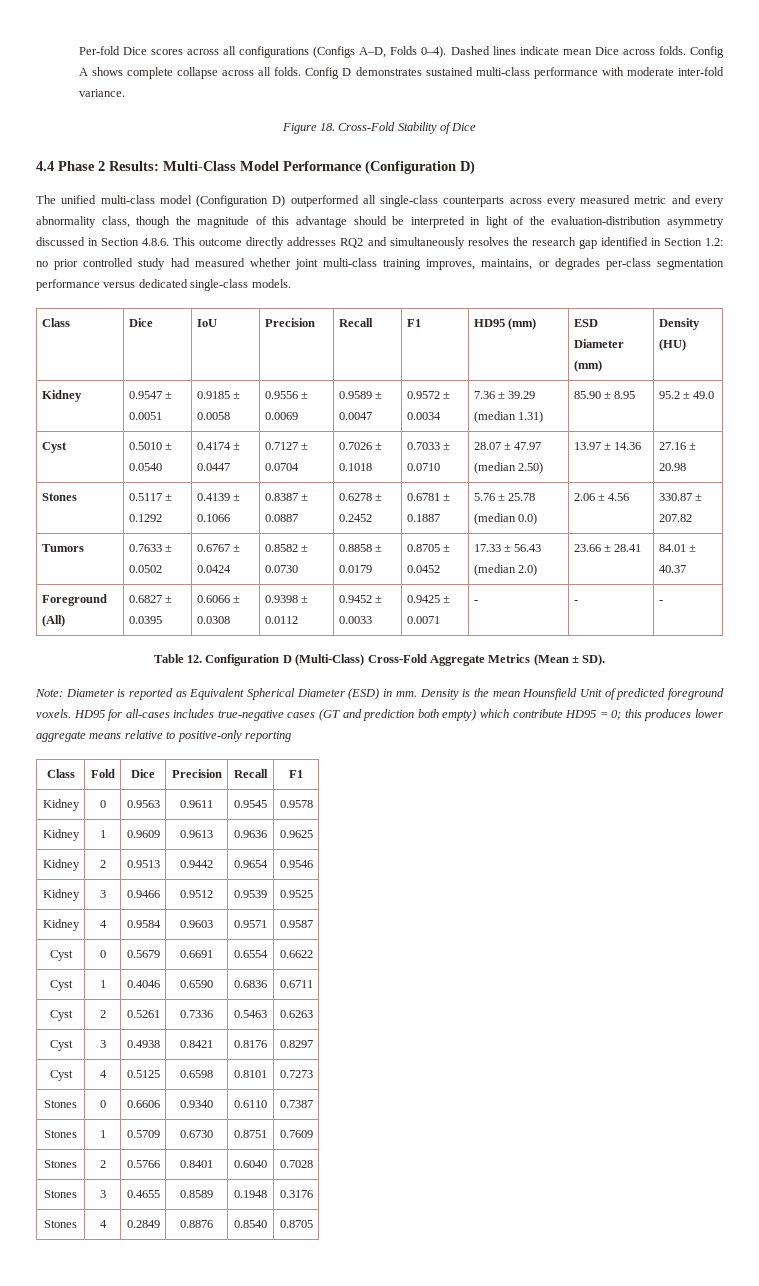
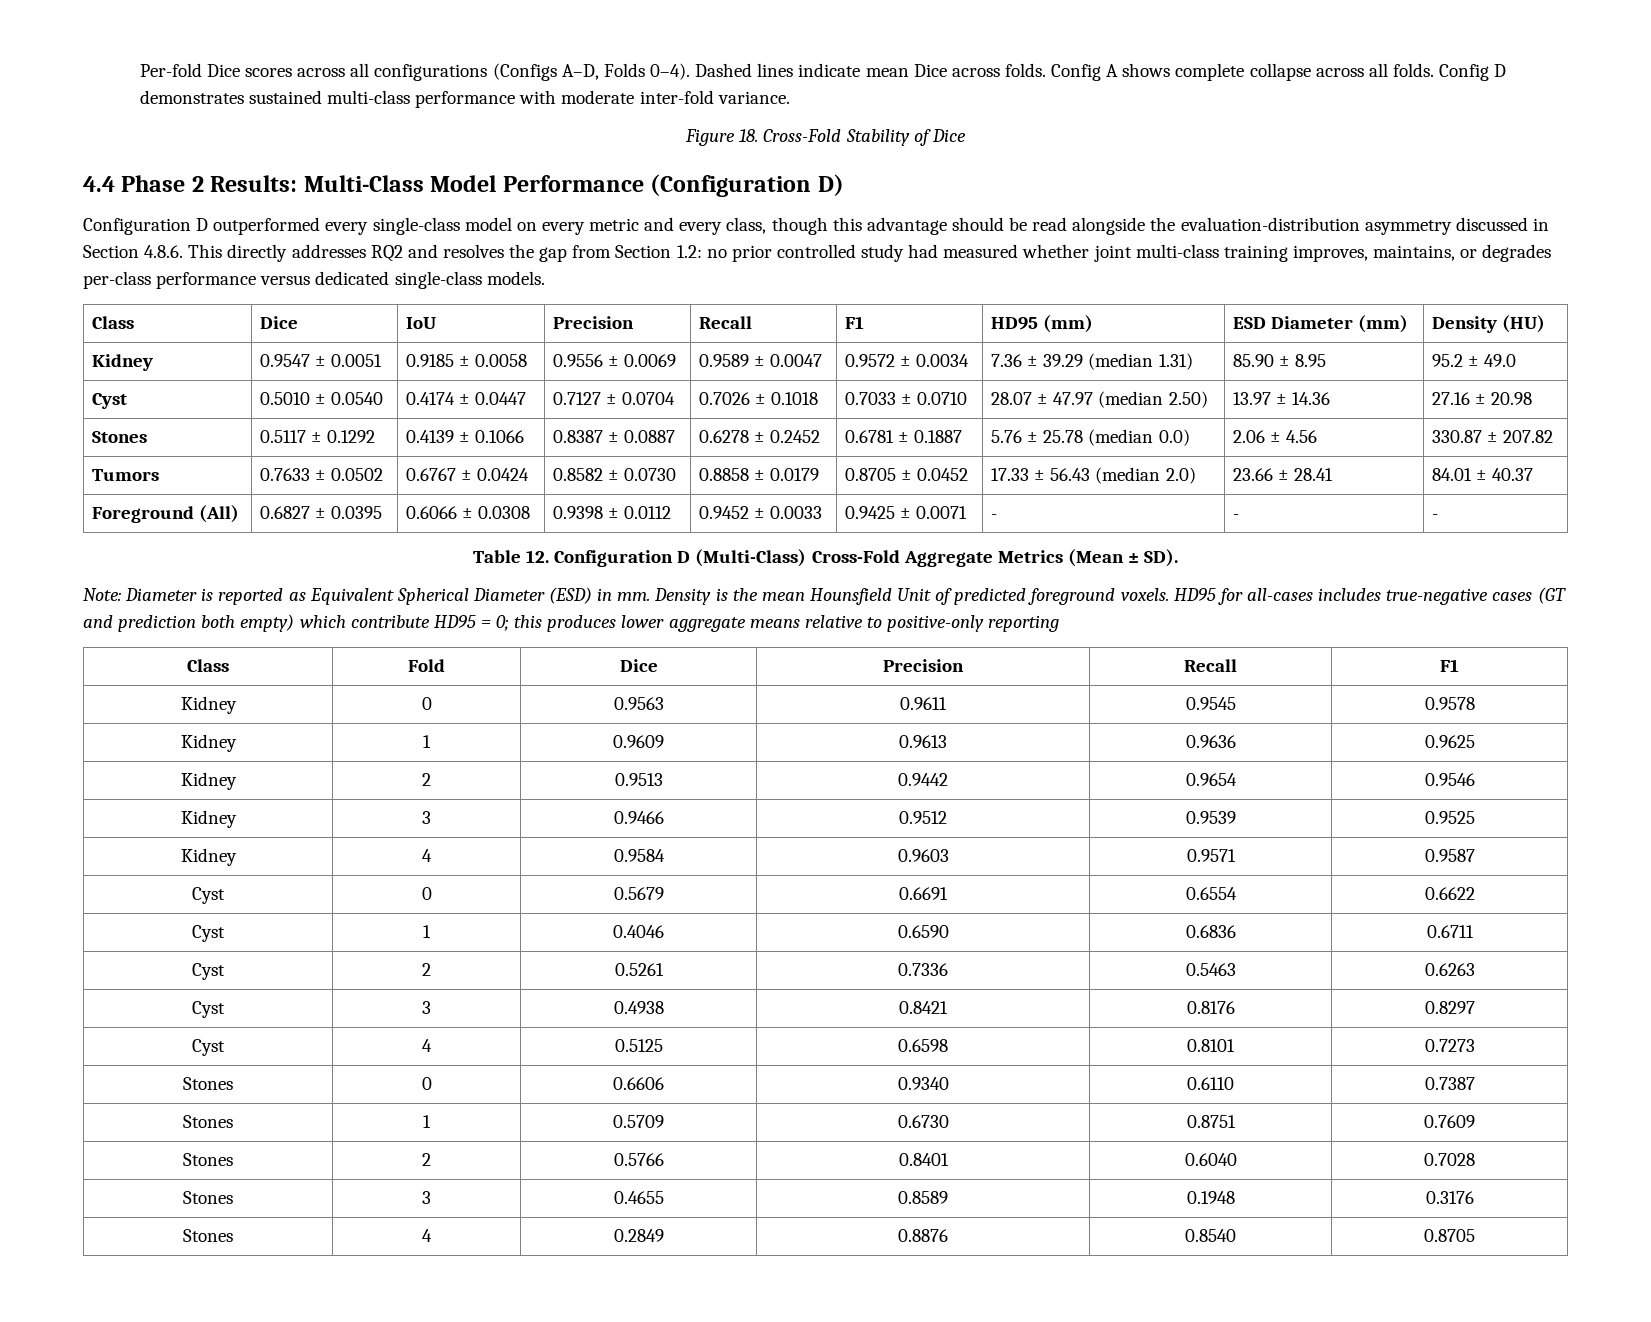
- The unified multi-class model (Configuration D) outperformed all single-class counterparts across every measured metric and every abnormality class, though the magnitude of this advantage should be interpreted in light of the evaluation-distribution asymmetry discussed in Section 4.8.6. This outcome directly addresses RQ2 and simultaneously resolves the research gap identified in Section 1.2: no prior controlled study had measured whether joint multi-class training improves, maintains, or degrades per-class segmentation performance versus dedicated single-class models.
+ Configuration D outperformed every single-class model on every metric and every class, though this advantage should be read alongside the evaluation-distribution asymmetry discussed in Section 4.8.6. This directly addresses RQ2 and resolves the gap from Section 1.2: no prior controlled study had measured whether joint multi-class training improves, maintains, or degrades per-class performance versus dedicated single-class models.

